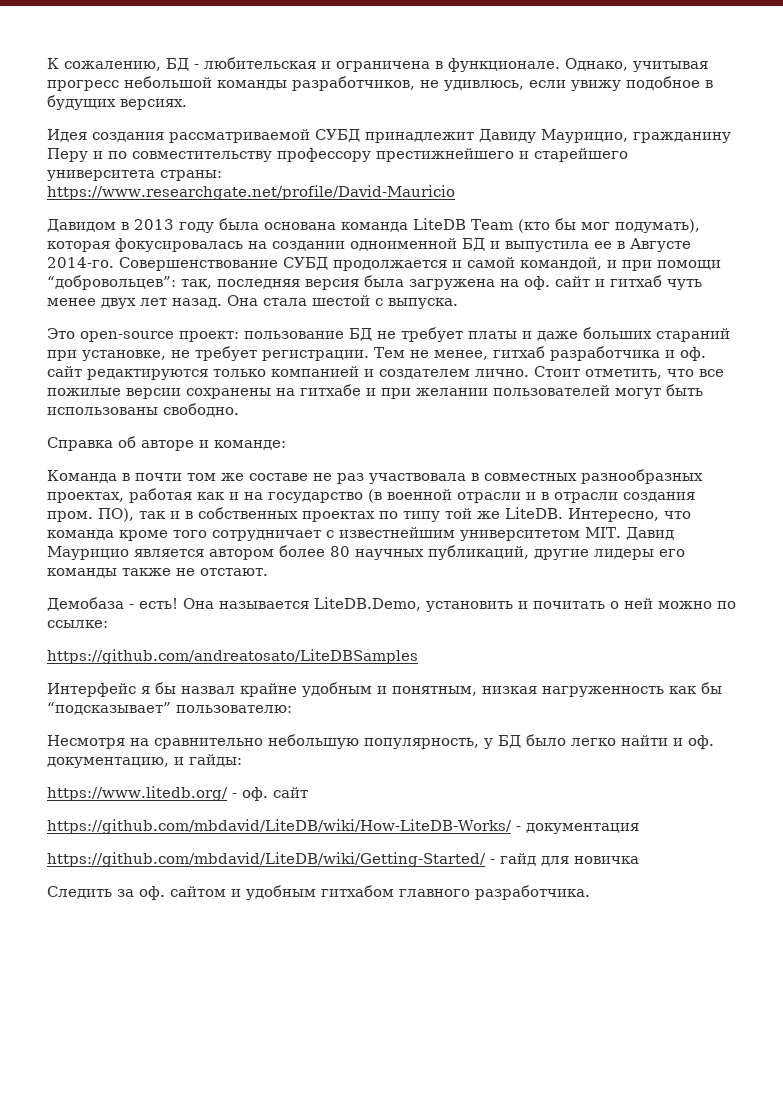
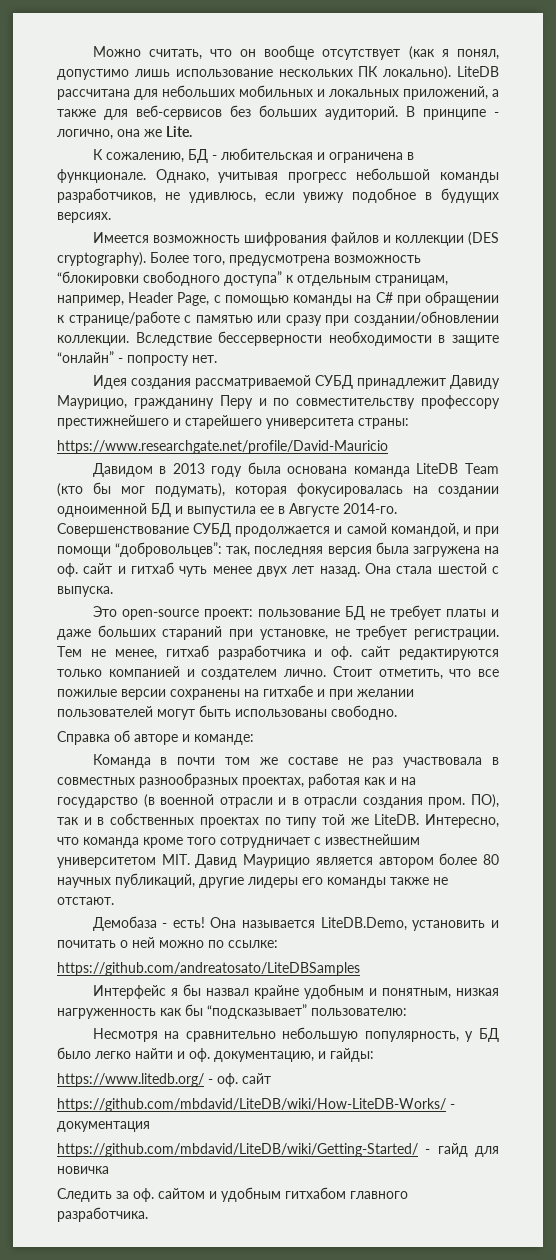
+ Можно считать, что он вообще отсутствует (как я понял, допустимо лишь использование нескольких ПК локально). LiteDB рассчитана для небольших мобильных и локальных приложений, а также для веб-сервисов без больших аудиторий. В принципе - логично, она же Lite.
+ Имеется возможность шифрования файлов и коллекции (DES cryptography). Более того, предусмотрена возможность “блокировки свободного доступа” к отдельным страницам, например, Header Page, с помощью команды на C# при обращении к странице/работе с памятью или сразу при создании/обновлении коллекции. Вследствие бессерверности необходимости в защите “онлайн” - попросту нет.

